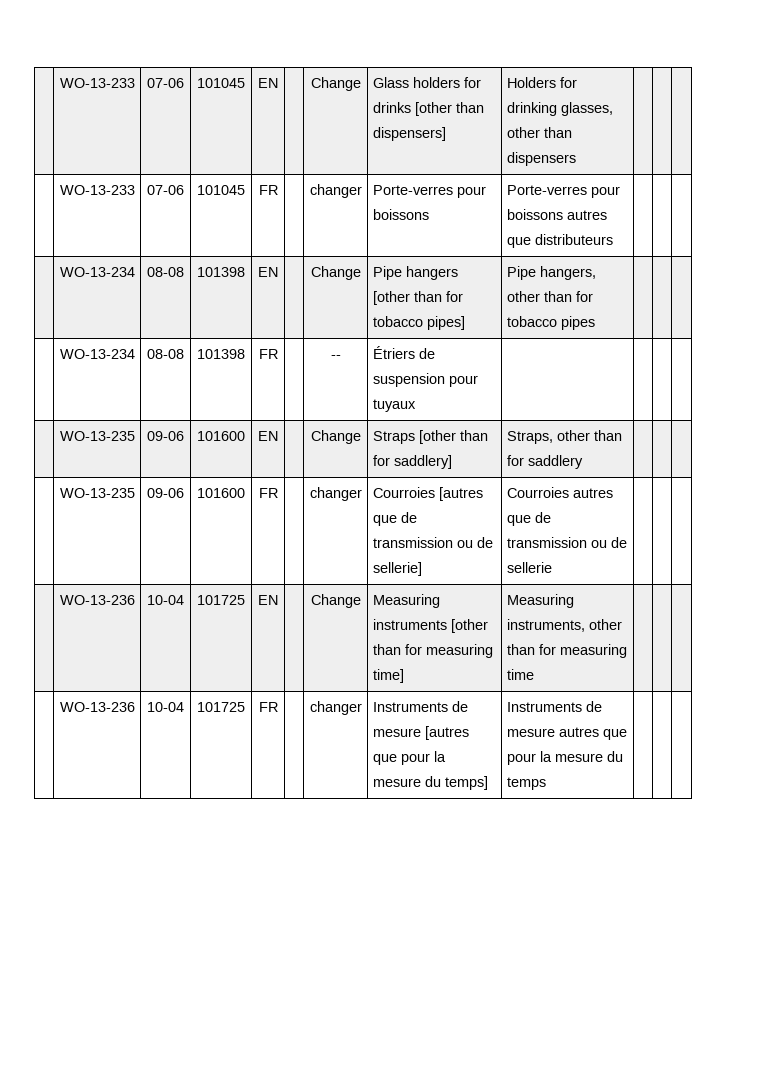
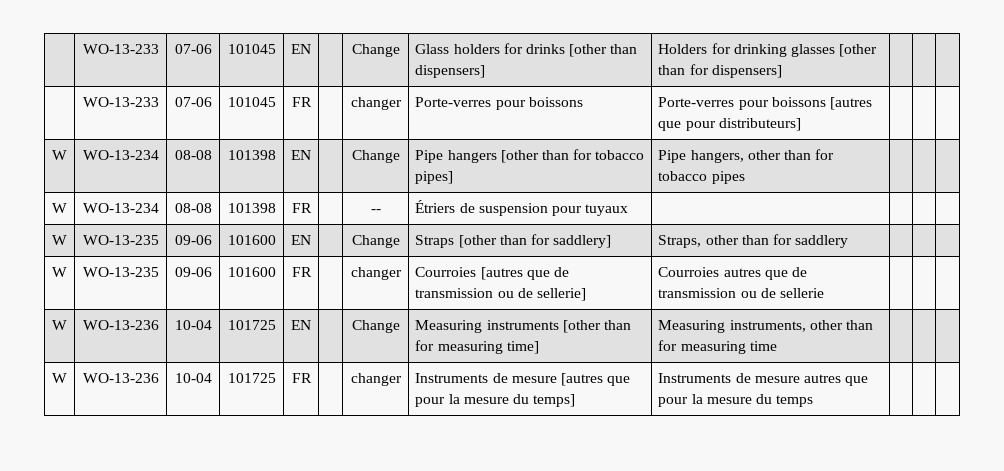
- | WO-13-233 | 07-06 | 101045 | EN | | Change | Glass holders for drinks [other than dispensers] | Holders for drinking glasses, other than dispensers | | |
+ | WO-13-233 | 07-06 | 101045 | EN | | Change | Glass holders for drinks [other than dispensers] | Holders for drinking glasses [other than for dispensers] | | |
- | WO-13-233 | 07-06 | 101045 | FR | | changer | Porte-verres pour boissons | Porte-verres pour boissons autres que distributeurs | | |
- | WO-13-234 | 08-08 | 101398 | EN | | Change | Pipe hangers [other than for tobacco pipes] | Pipe hangers, other than for tobacco pipes | | |
+ | WO-13-233 | 07-06 | 101045 | FR | | changer | Porte-verres pour boissons | Porte-verres pour boissons [autres que pour distributeurs] | | |
+ W | WO-13-234 | 08-08 | 101398 | EN | | Change | Pipe hangers [other than for tobacco pipes] | Pipe hangers, other than for tobacco pipes | | |
- | WO-13-234 | 08-08 | 101398 | FR | | -- | Étriers de suspension pour tuyaux | | | |
+ W | WO-13-234 | 08-08 | 101398 | FR | | -- | Étriers de suspension pour tuyaux | | | |
- | WO-13-235 | 09-06 | 101600 | EN | | Change | Straps [other than for saddlery] | Straps, other than for saddlery | | |
+ W | WO-13-235 | 09-06 | 101600 | EN | | Change | Straps [other than for saddlery] | Straps, other than for saddlery | | |
- | WO-13-235 | 09-06 | 101600 | FR | | changer | Courroies [autres que de transmission ou de sellerie] | Courroies autres que de transmission ou de sellerie | | |
+ W | WO-13-235 | 09-06 | 101600 | FR | | changer | Courroies [autres que de transmission ou de sellerie] | Courroies autres que de transmission ou de sellerie | | |
- | WO-13-236 | 10-04 | 101725 | EN | | Change | Measuring instruments [other than for measuring time] | Measuring instruments, other than for measuring time | | |
+ W | WO-13-236 | 10-04 | 101725 | EN | | Change | Measuring instruments [other than for measuring time] | Measuring instruments, other than for measuring time | | |
- | WO-13-236 | 10-04 | 101725 | FR | | changer | Instruments de mesure [autres que pour la mesure du temps] | Instruments de mesure autres que pour la mesure du temps | | |
+ W | WO-13-236 | 10-04 | 101725 | FR | | changer | Instruments de mesure [autres que pour la mesure du temps] | Instruments de mesure autres que pour la mesure du temps | | |

